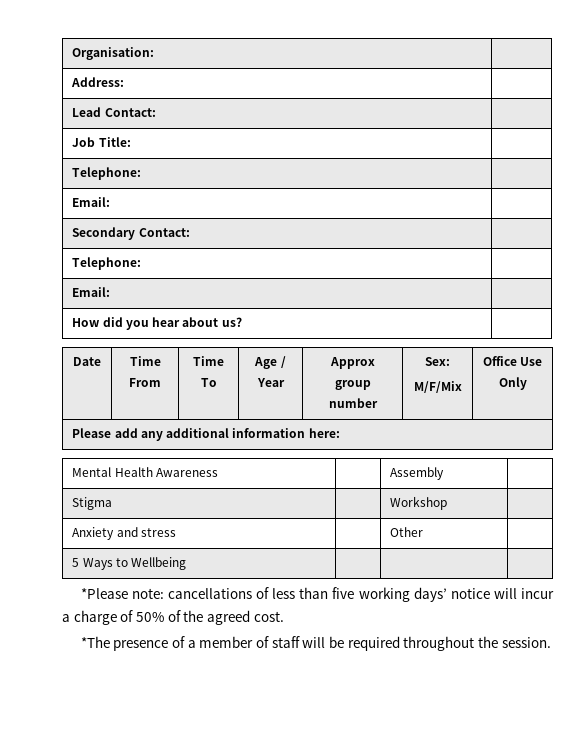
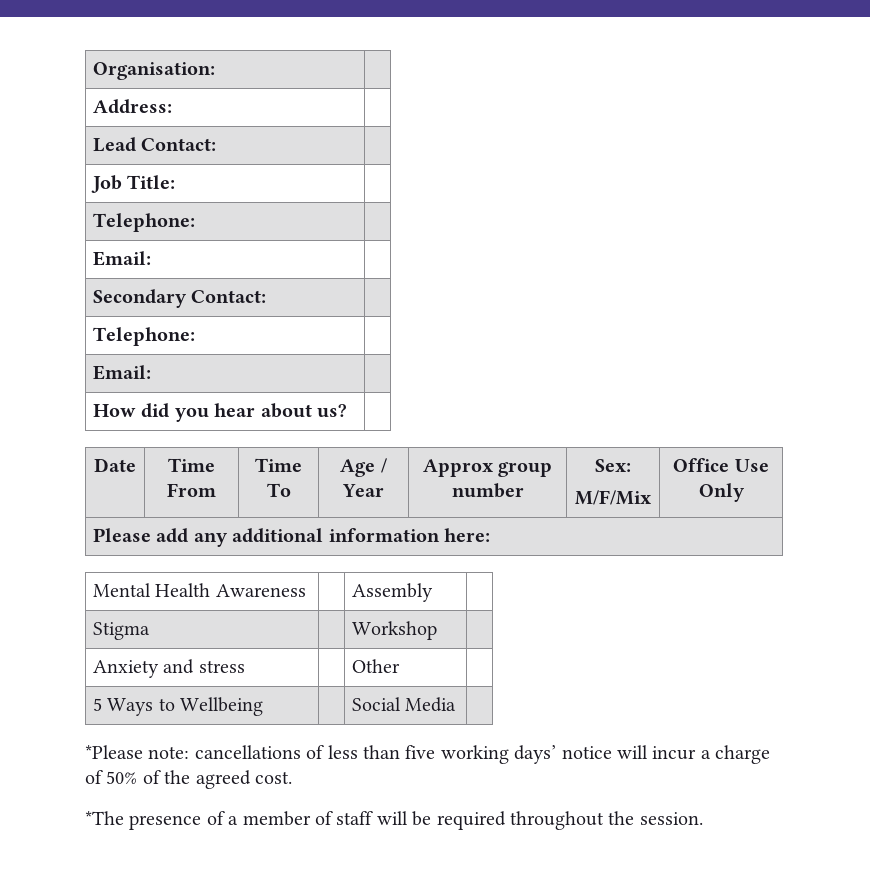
- 5 Ways to Wellbeing | | |
+ 5 Ways to Wellbeing | | Social Media |

